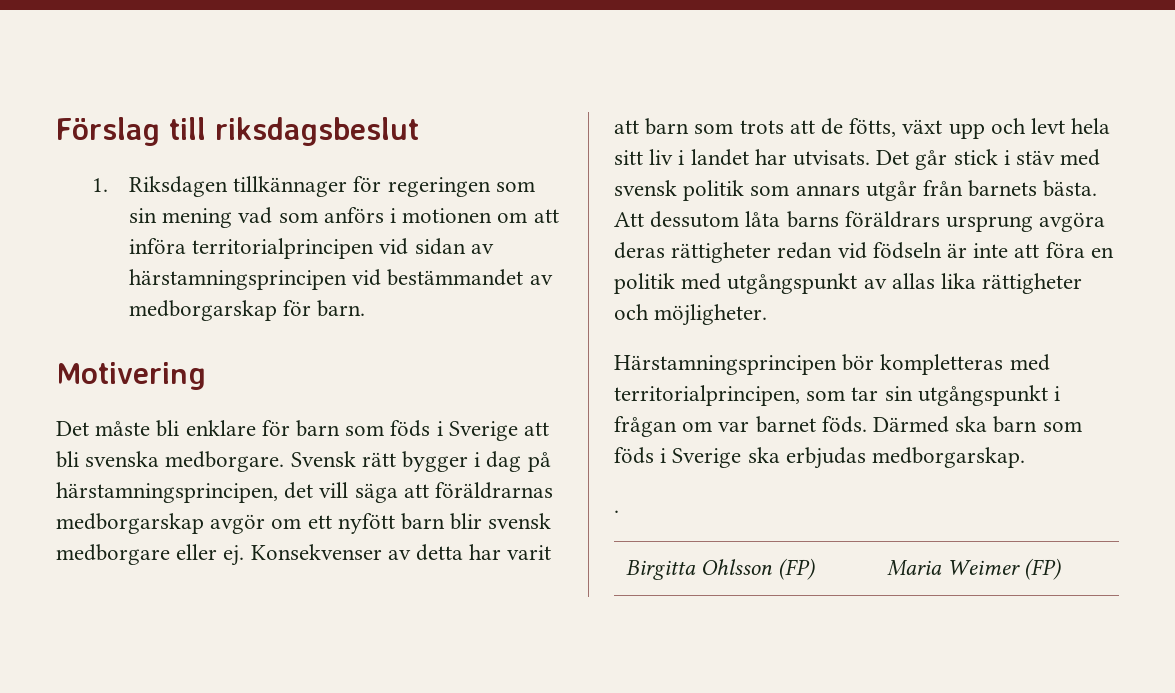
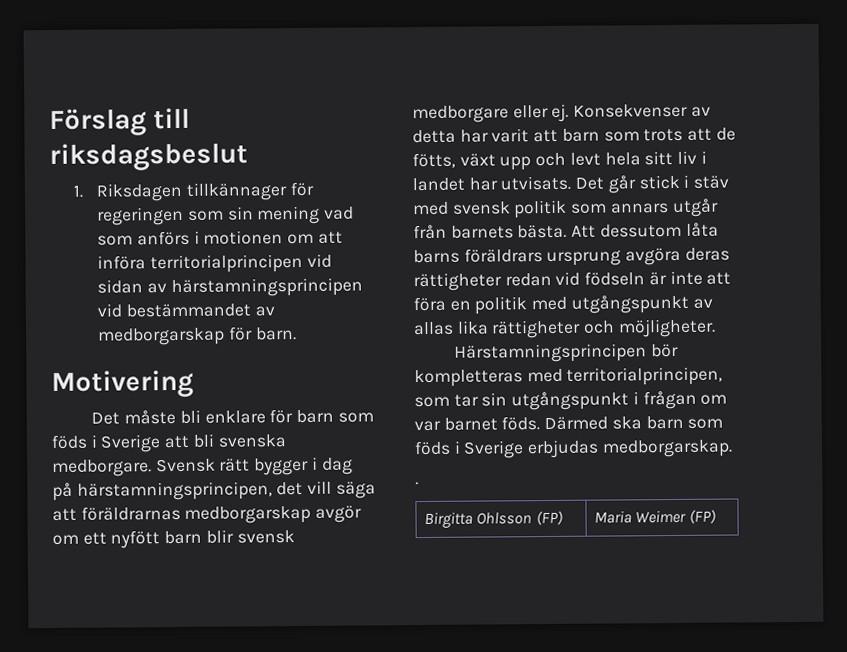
- Därmed ska barn som föds i Sverige ska erbjudas medborgarskap.
+ Därmed ska barn som föds i Sverige erbjudas medborgarskap.

